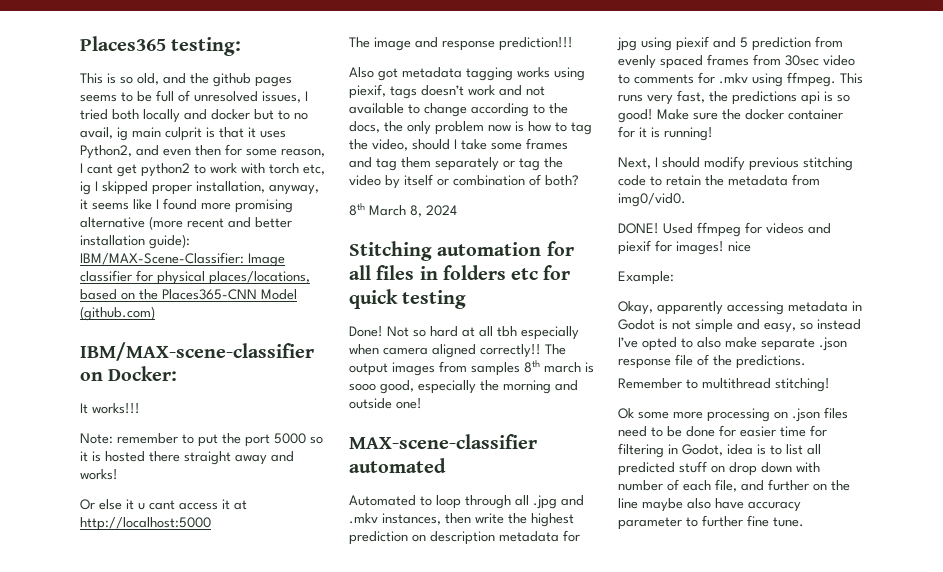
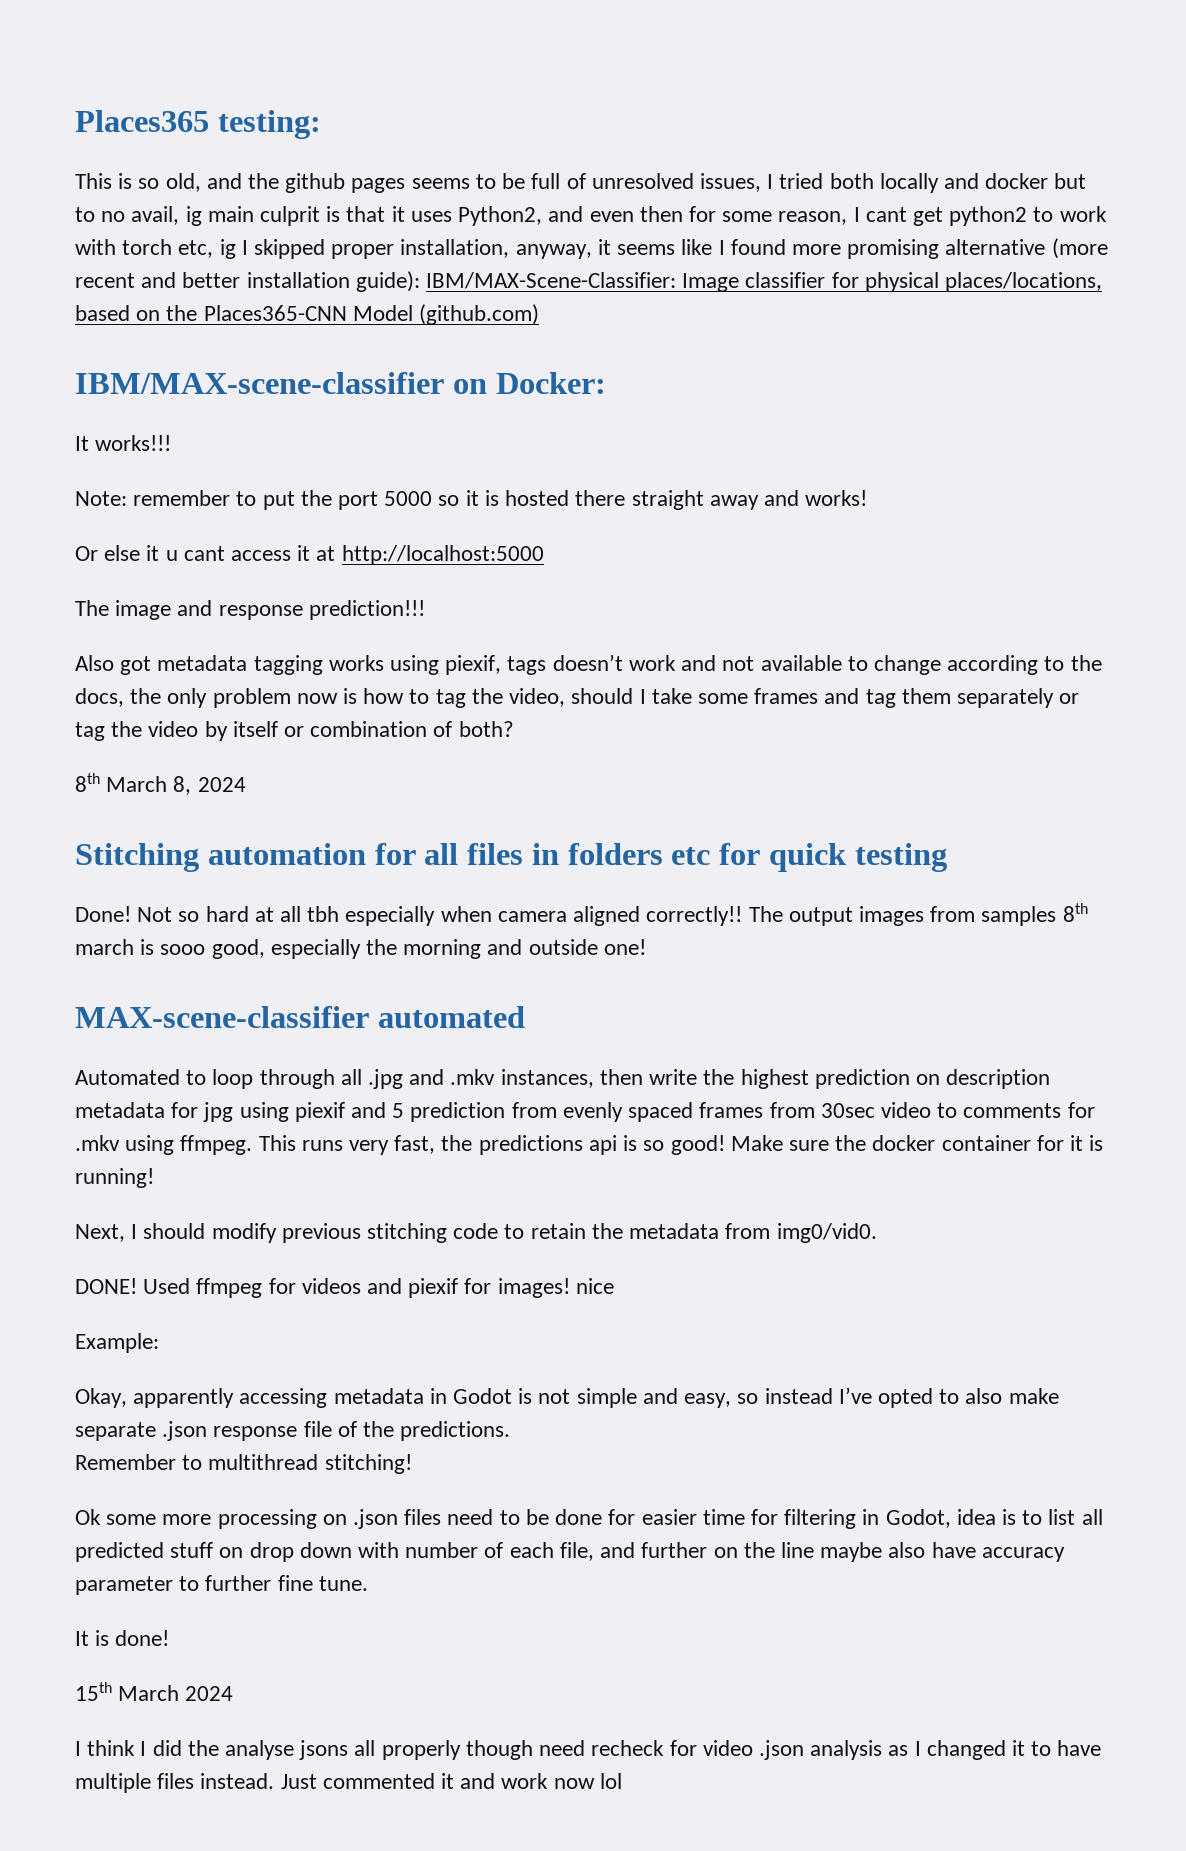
+ It is done!
+ 15th March 2024
+ I think I did the analyse jsons all properly though need recheck for video .json analysis as I changed it to have multiple files instead. Just commented it and work now lol

